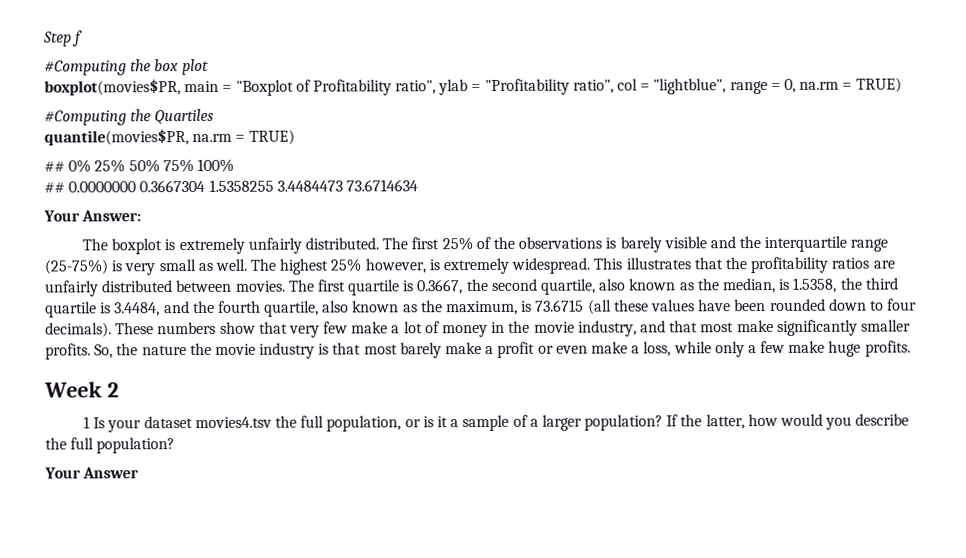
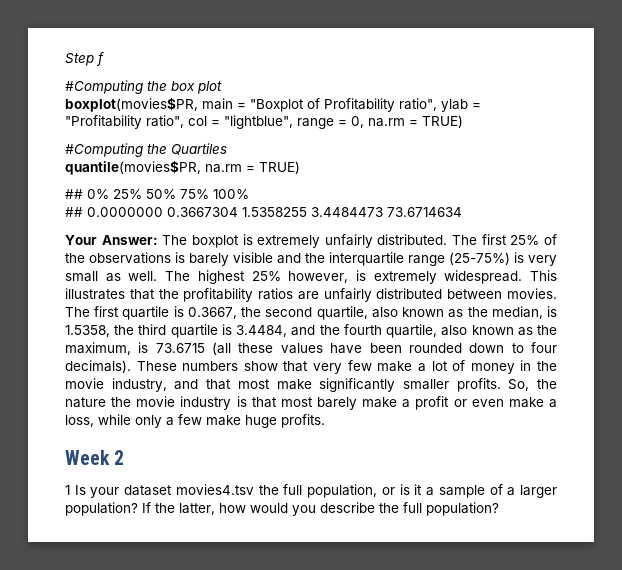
- Your Answer:
- The boxplot is extremely unfairly distributed.
+ Your Answer: The boxplot is extremely unfairly distributed.
- Your Answer

